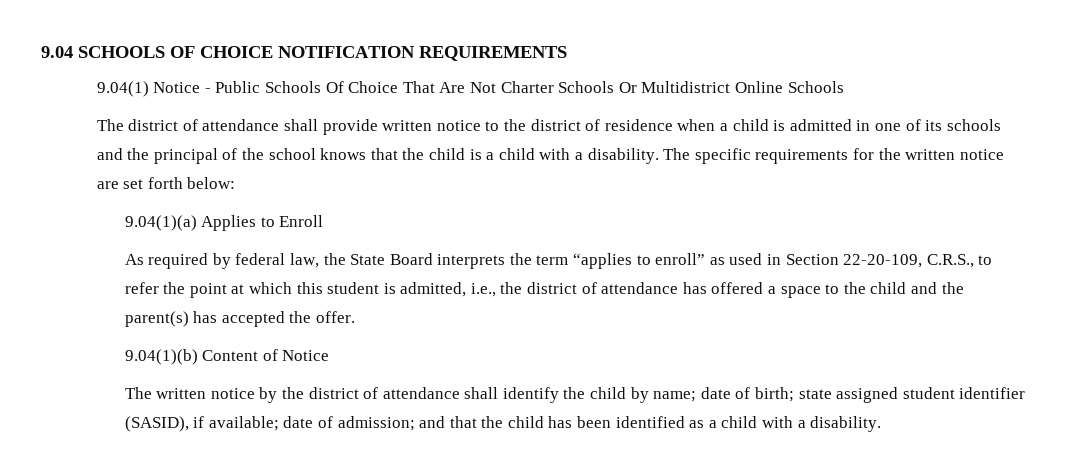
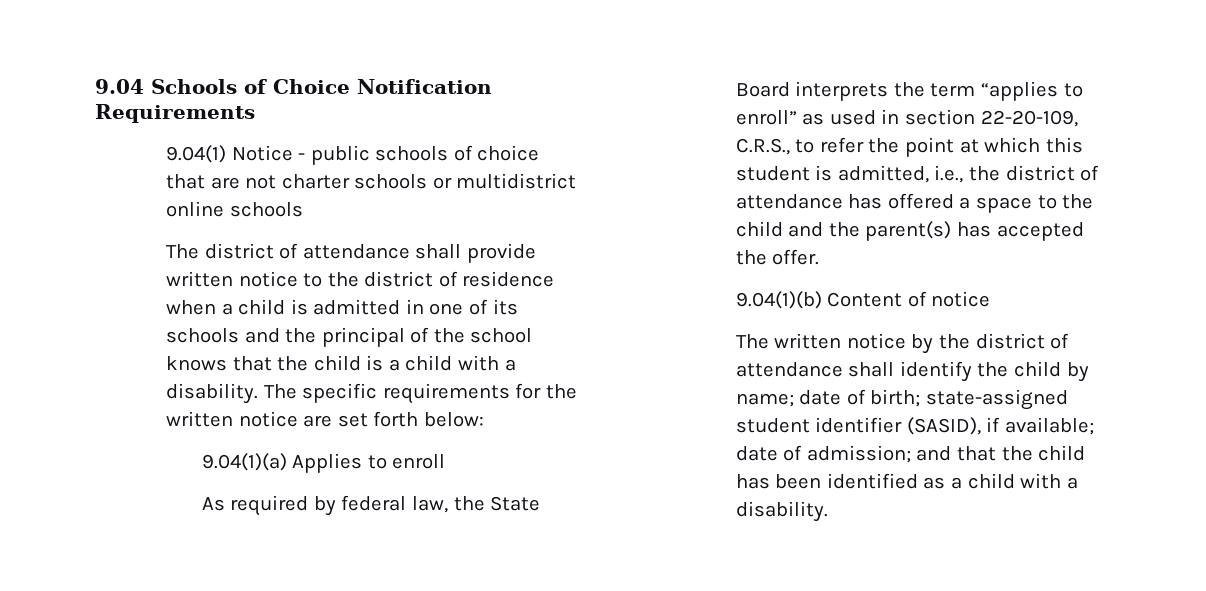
- 9.04 SCHOOLS OF CHOICE NOTIFICATION REQUIREMENTS
- 9.04(1) Notice - Public Schools Of Choice That Are Not Charter Schools Or Multidistrict Online Schools
+ 9.04 Schools of Choice Notification Requirements
+ 9.04(1) Notice - public schools of choice that are not charter schools or multidistrict online schools
- 9.04(1)(a) Applies to Enroll
+ 9.04(1)(a) Applies to enroll
- As required by federal law, the State Board interprets the term “applies to enroll” as used in Section 22-20-109, C.R.S., to refer the point at which this student is admitted, i.e., the district of attendance has offered a space to the child and the parent(s) has accepted the offer.
+ As required by federal law, the State Board interprets the term “applies to enroll” as used in section 22-20-109, C.R.S., to refer the point at which this student is admitted, i.e., the district of attendance has offered a space to the child and the parent(s) has accepted the offer.
- 9.04(1)(b) Content of Notice
+ 9.04(1)(b) Content of notice
- The written notice by the district of attendance shall identify the child by name; date of birth; state assigned student identifier (SASID), if available; date of admission; and that the child has been identified as a child with a disability.
+ The written notice by the district of attendance shall identify the child by name; date of birth; state-assigned student identifier (SASID), if available; date of admission; and that the child has been identified as a child with a disability.

